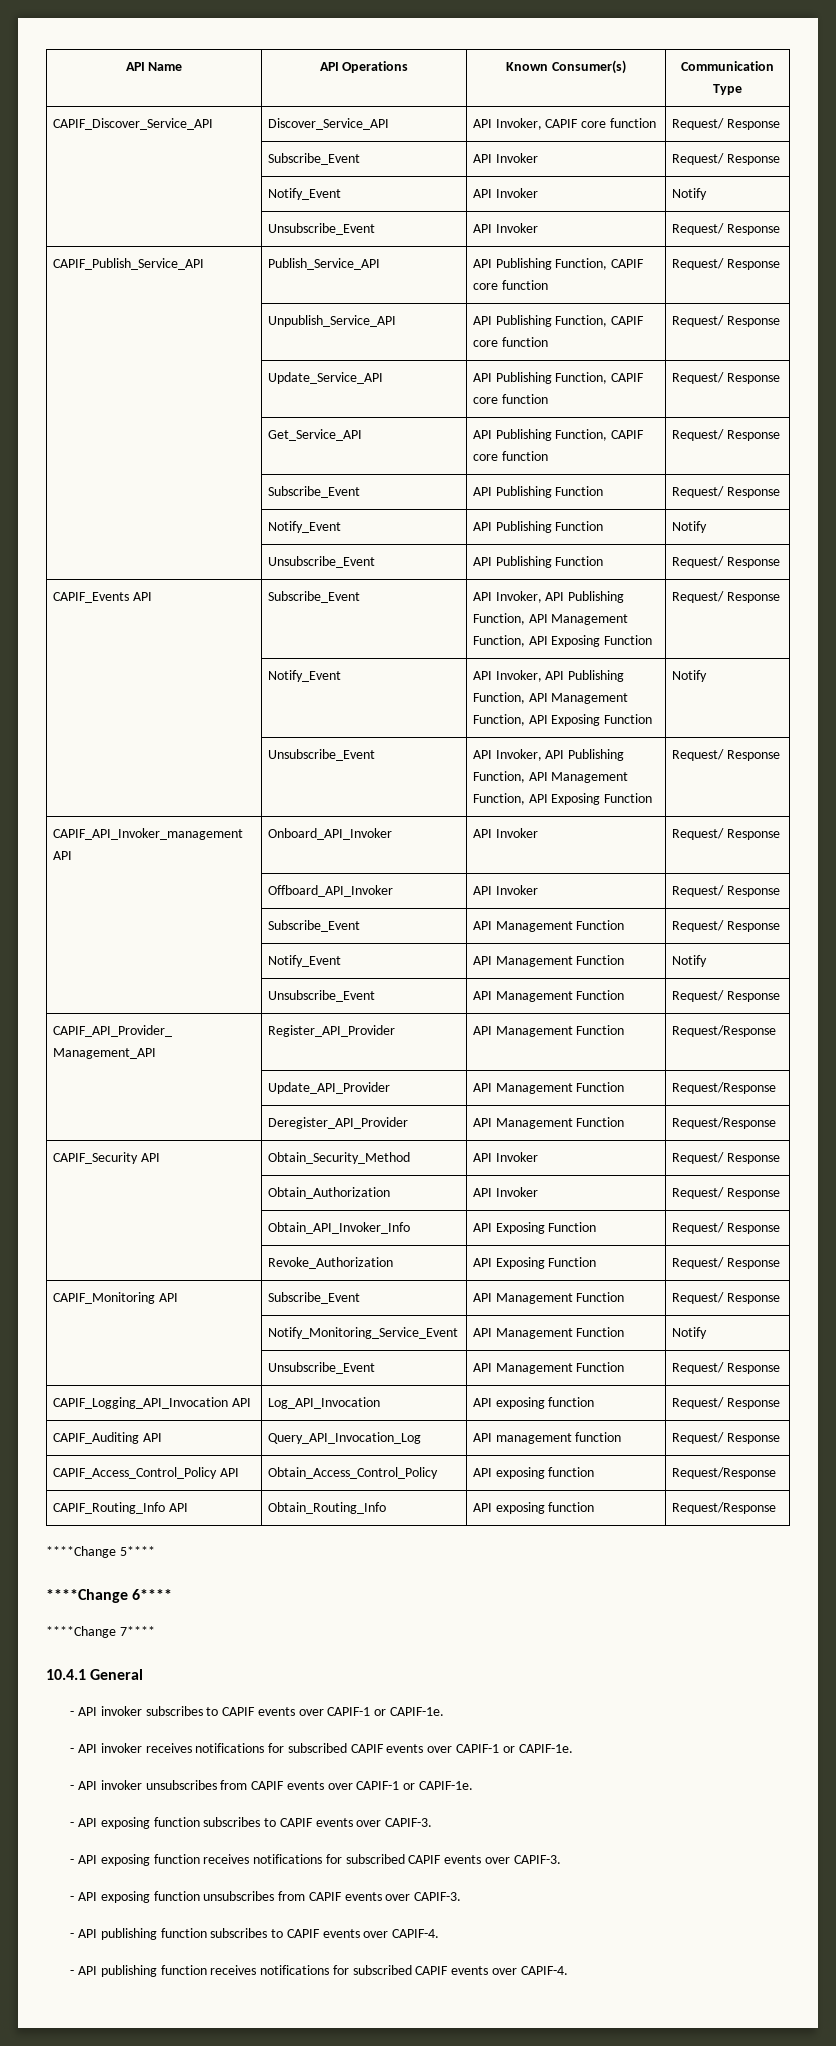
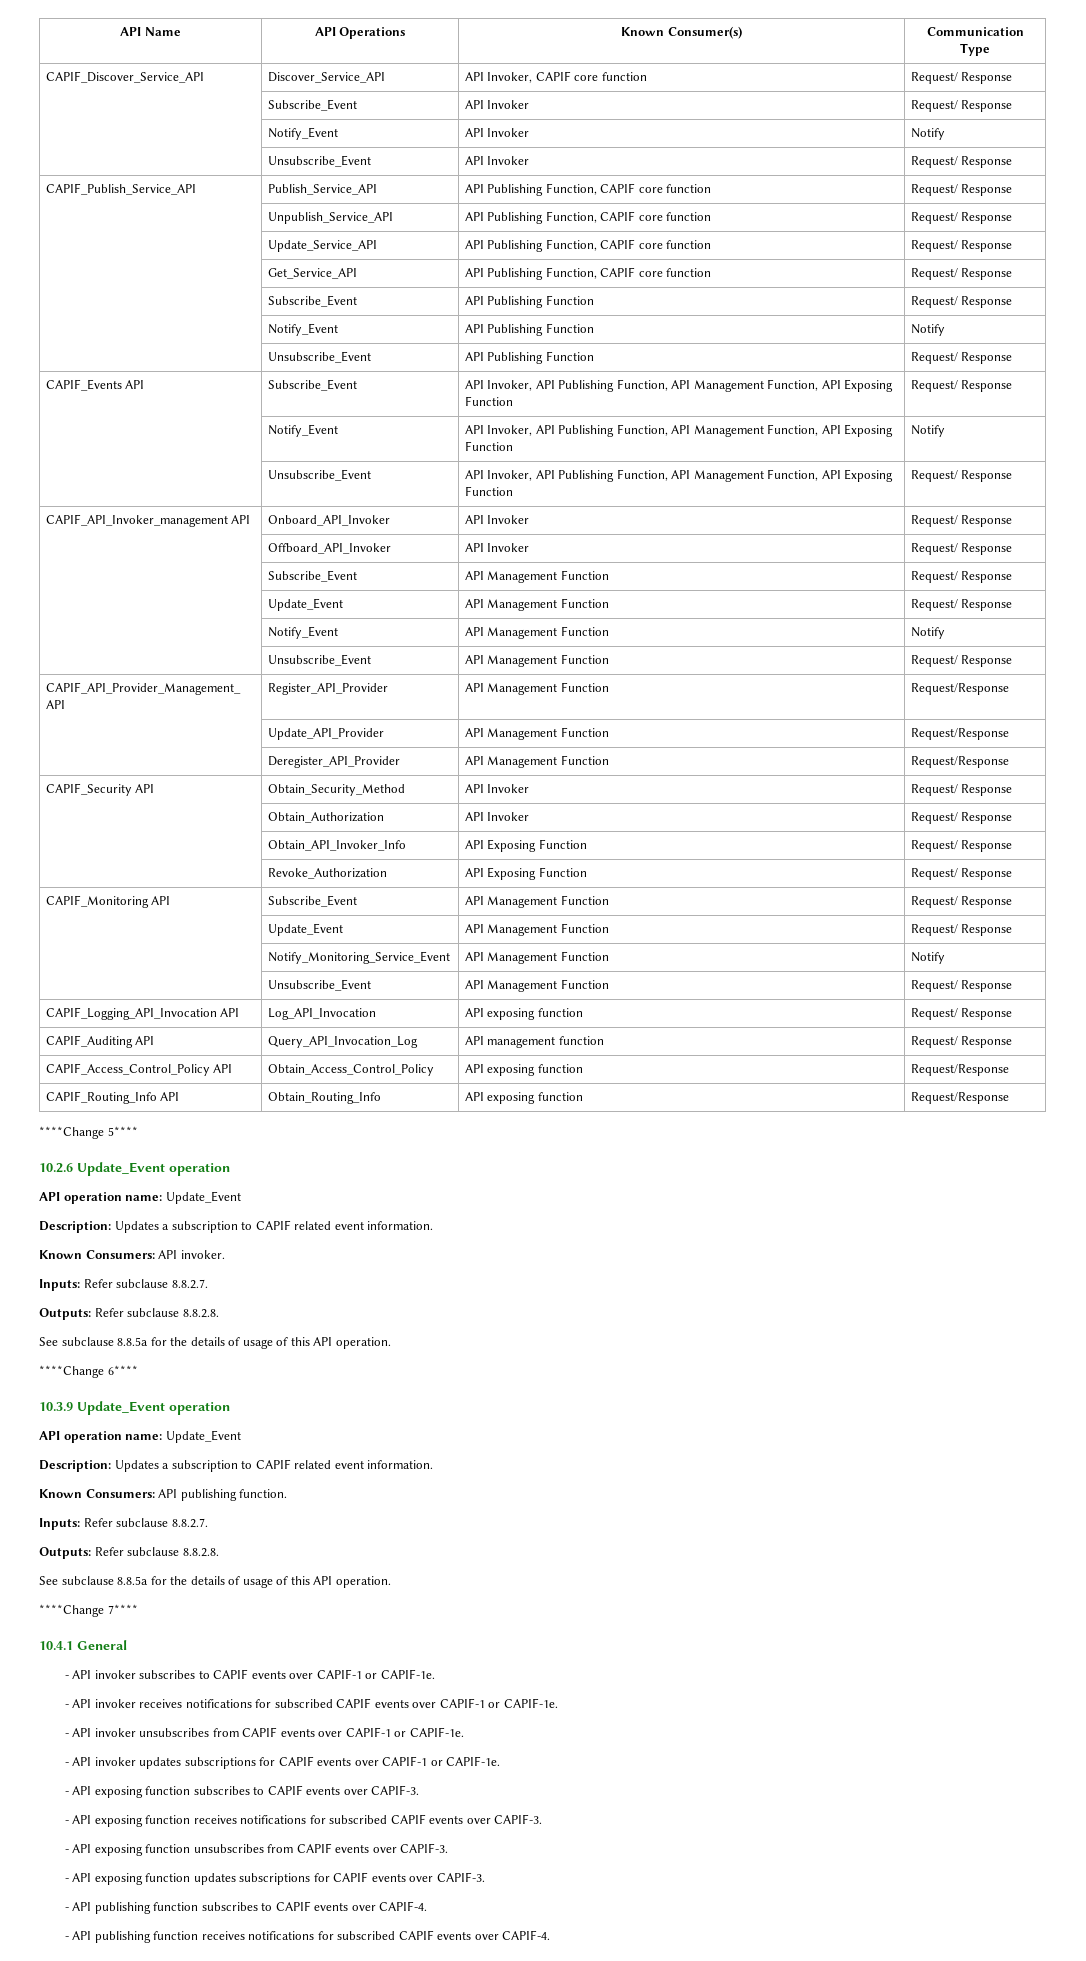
  | Offboard_API_Invoker | API Invoker | Request/ Response
  | Subscribe_Event | API Management Function | Request/ Response
+ | Update_Event | API Management Function | Request/ Response
  CAPIF_Monitoring API | Subscribe_Event | API Management Function | Request/ Response
+ | Update_Event | API Management Function | Request/ Response
+ 10.2.6 Update_Event operation
+ API operation name: Update_Event
+ Description: Updates a subscription to CAPIF related event information.
+ Known Consumers: API invoker.
+ Inputs: Refer subclause 8.8.2.7.
+ Outputs: Refer subclause 8.8.2.8.
+ See subclause 8.8.5a for the details of usage of this API operation.
  ****Change 6****
+ 10.3.9 Update_Event operation
+ API operation name: Update_Event
+ Description: Updates a subscription to CAPIF related event information.
+ Known Consumers: API publishing function.
+ Inputs: Refer subclause 8.8.2.7.
+ Outputs: Refer subclause 8.8.2.8.
+ See subclause 8.8.5a for the details of usage of this API operation.
+ - API invoker updates subscriptions for CAPIF events over CAPIF-1 or CAPIF-1e.
+ - API exposing function updates subscriptions for CAPIF events over CAPIF-3.

